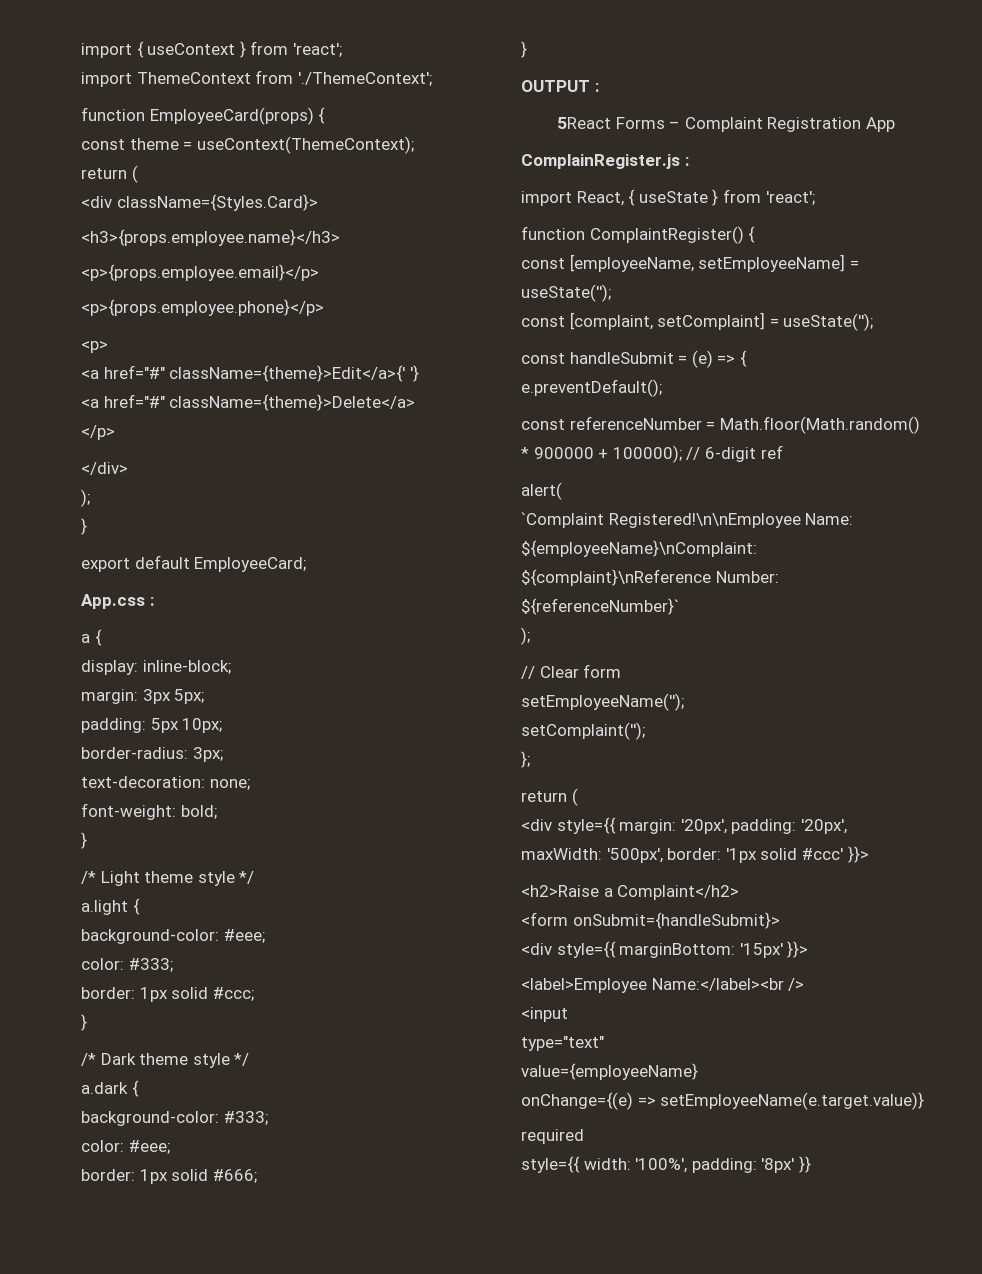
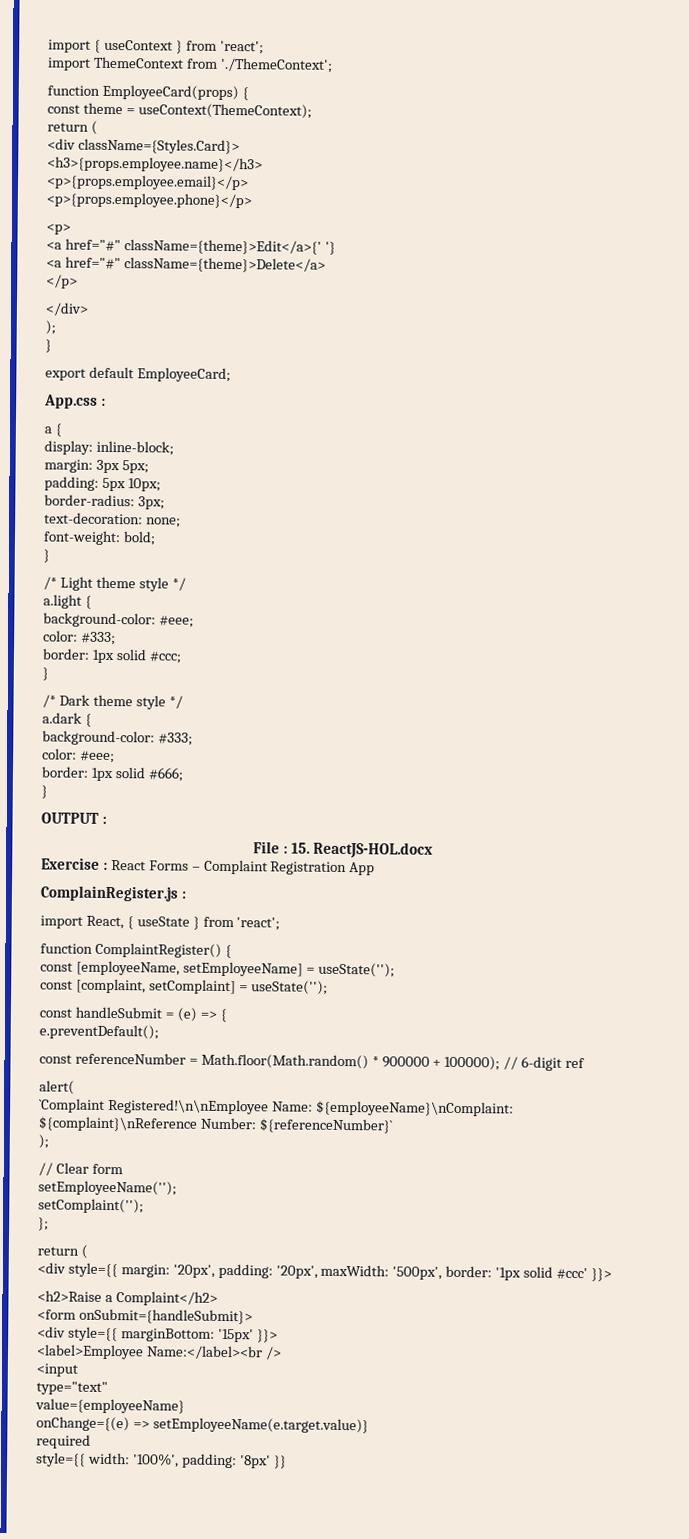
- 5React Forms – Complaint Registration App
+ File : 15. ReactJS-HOL.docx
+ Exercise : React Forms – Complaint Registration App

